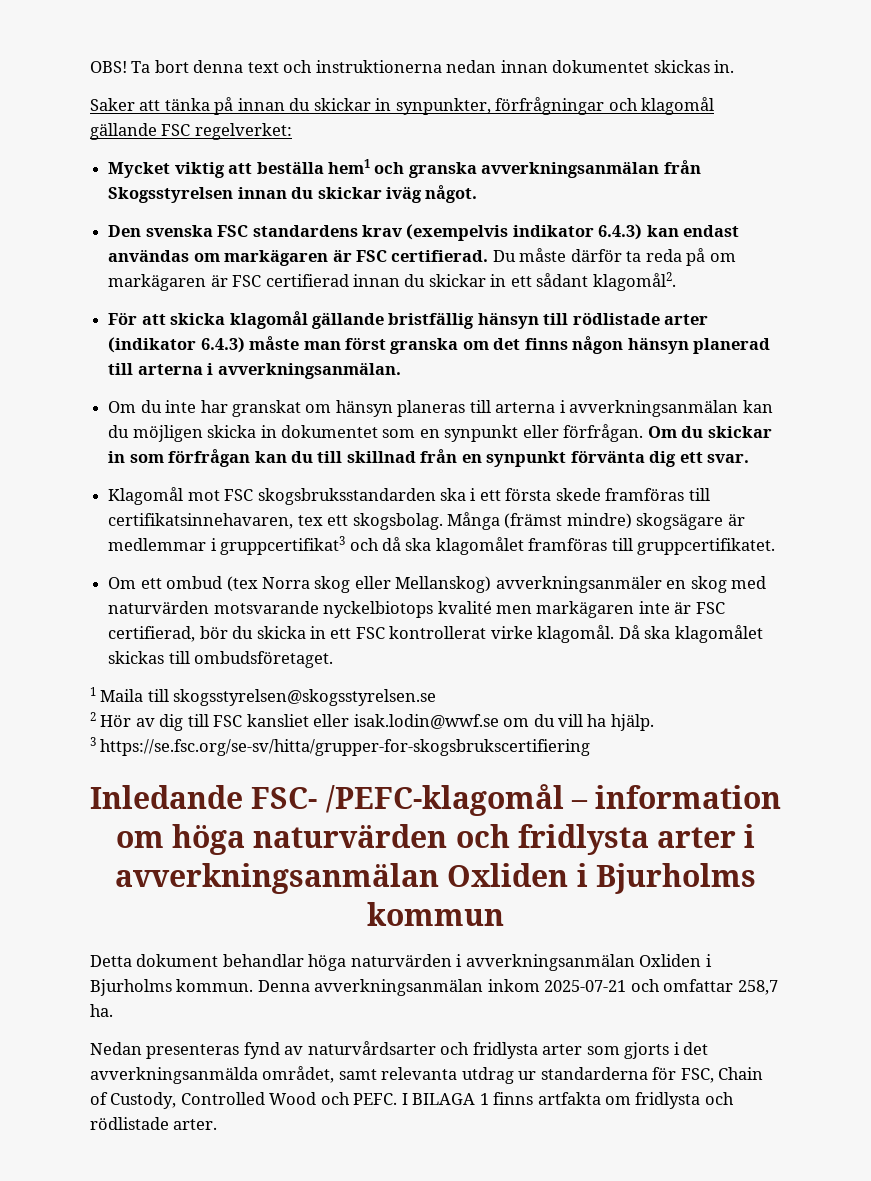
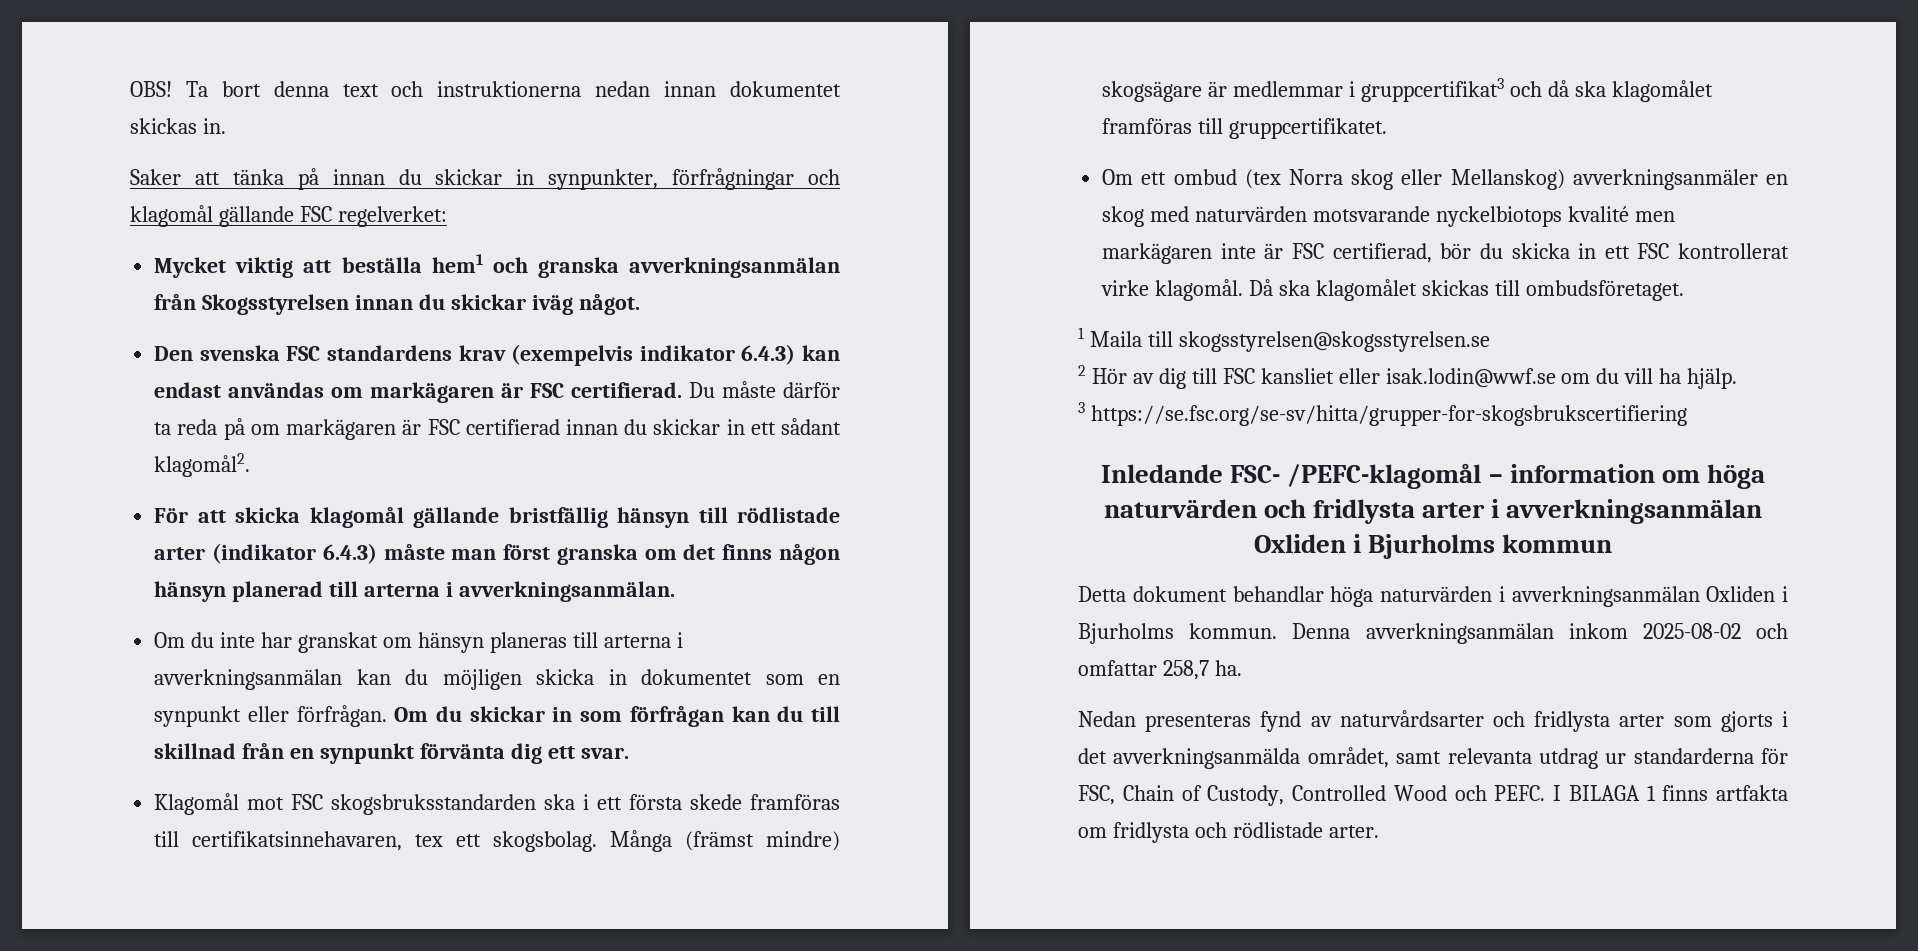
- Denna avverkningsanmälan inkom 2025-07-21 och omfattar 258,7 ha.
+ Denna avverkningsanmälan inkom 2025-08-02 och omfattar 258,7 ha.

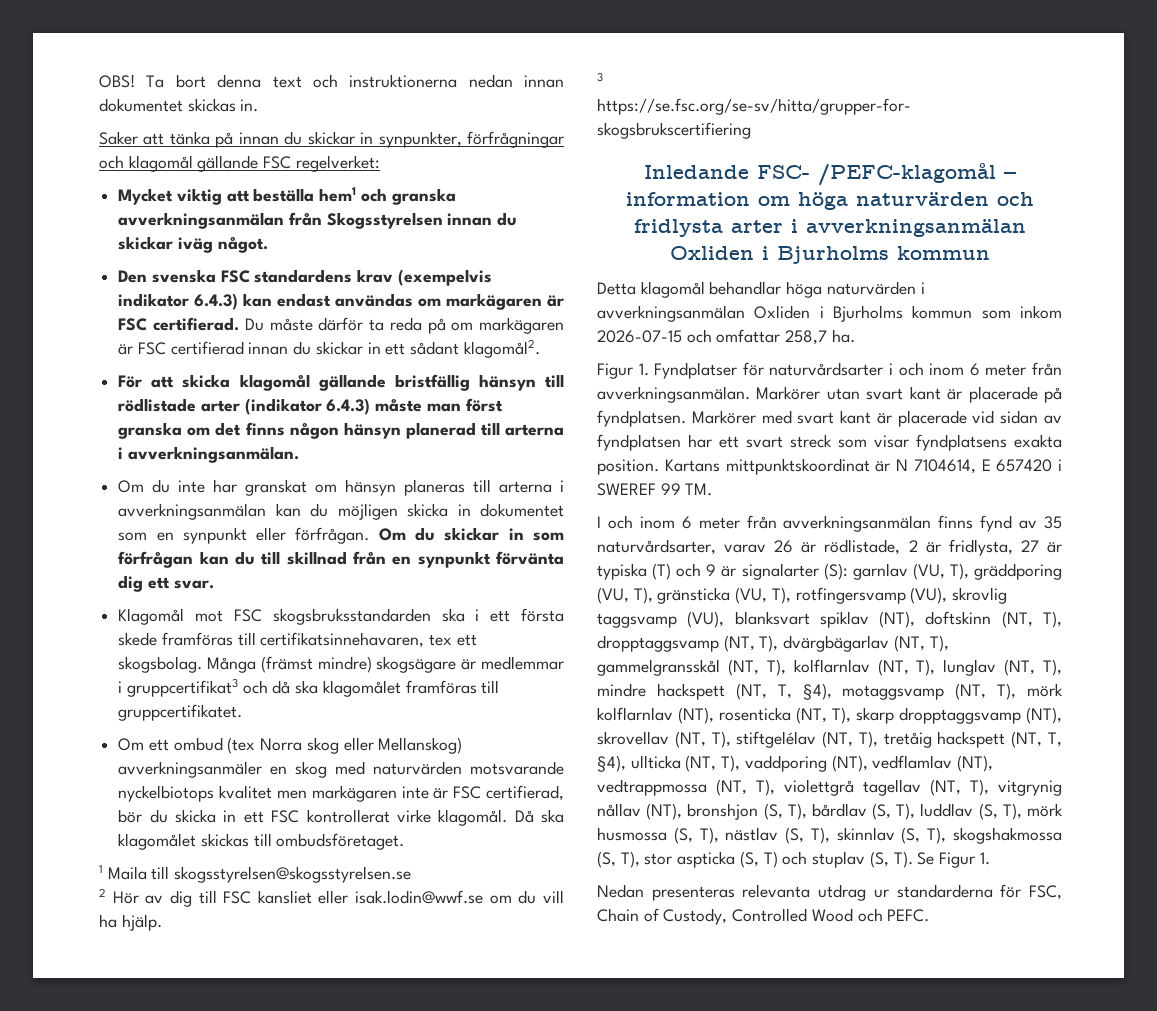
- Om ett ombud (tex Norra skog eller Mellanskog) avverkningsanmäler en skog med naturvärden motsvarande nyckelbiotops kvalité men markägaren inte är FSC certifierad, bör du skicka in ett FSC kontrollerat virke klagomål.
+ Om ett ombud (tex Norra skog eller Mellanskog) avverkningsanmäler en skog med naturvärden motsvarande nyckelbiotops kvalitet men markägaren inte är FSC certifierad, bör du skicka in ett FSC kontrollerat virke klagomål.
- Detta dokument behandlar höga naturvärden i avverkningsanmälan Oxliden i Bjurholms kommun. Denna avverkningsanmälan inkom 2025-08-02 och omfattar 258,7 ha.
+ Detta klagomål behandlar höga naturvärden i avverkningsanmälan Oxliden i Bjurholms kommun som inkom 2026-07-15 och omfattar 258,7 ha.
- Nedan presenteras fynd av naturvårdsarter och fridlysta arter som gjorts i det avverkningsanmälda området, samt relevanta utdrag ur standarderna för FSC, Chain of Custody, Controlled Wood och PEFC. I BILAGA 1 finns artfakta om fridlysta och rödlistade arter.
+ Figur 1. Fyndplatser för naturvårdsarter i och inom 6 meter från avverkningsanmälan. Markörer utan svart kant är placerade på fyndplatsen. Markörer med svart kant är placerade vid sidan av fyndplatsen har ett svart streck som visar fyndplatsens exakta position. Kartans mittpunktskoordinat är N 7104614, E 657420 i SWEREF 99 TM.
+ I och inom 6 meter från avverkningsanmälan finns fynd av 35 naturvårdsarter, varav 26 är rödlistade, 2 är fridlysta, 27 är typiska (T) och 9 är signalarter (S): garnlav (VU, T), gräddporing (VU, T), gränsticka (VU, T), rotfingersvamp (VU), skrovlig taggsvamp (VU), blanksvart spiklav (NT), doftskinn (NT, T), dropptaggsvamp (NT, T), dvärgbägarlav (NT, T), gammelgransskål (NT, T), kolflarnlav (NT, T), lunglav (NT, T), mindre hackspett (NT, T, §4), motaggsvamp (NT, T), mörk kolflarnlav (NT), rosenticka (NT, T), skarp dropptaggsvamp (NT), skrovellav (NT, T), stiftgelélav (NT, T), tretåig hackspett (NT, T, §4), ullticka (NT, T), vaddporing (NT), vedflamlav (NT), vedtrappmossa (NT, T), violettgrå tagellav (NT, T), vitgrynig nållav (NT), bronshjon (S, T), bårdlav (S, T), luddlav (S, T), mörk husmossa (S, T), nästlav (S, T), skinnlav (S, T), skogshakmossa (S, T), stor aspticka (S, T) och stuplav (S, T). Se Figur 1.
+ Nedan presenteras relevanta utdrag ur standarderna för FSC, Chain of Custody, Controlled Wood och PEFC.

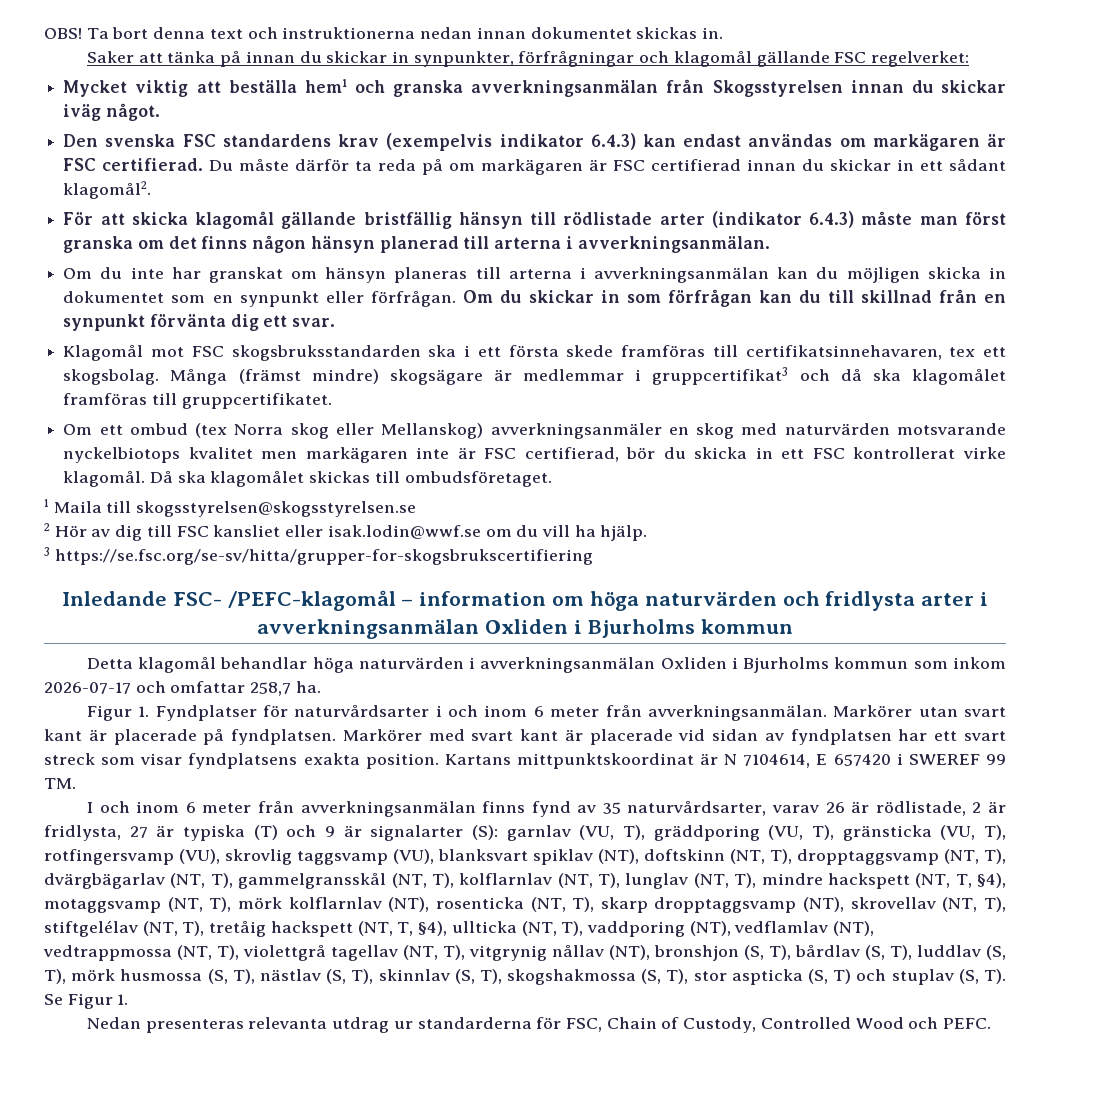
- Detta klagomål behandlar höga naturvärden i avverkningsanmälan Oxliden i Bjurholms kommun som inkom 2026-07-15 och omfattar 258,7 ha.
+ Detta klagomål behandlar höga naturvärden i avverkningsanmälan Oxliden i Bjurholms kommun som inkom 2026-07-17 och omfattar 258,7 ha.

